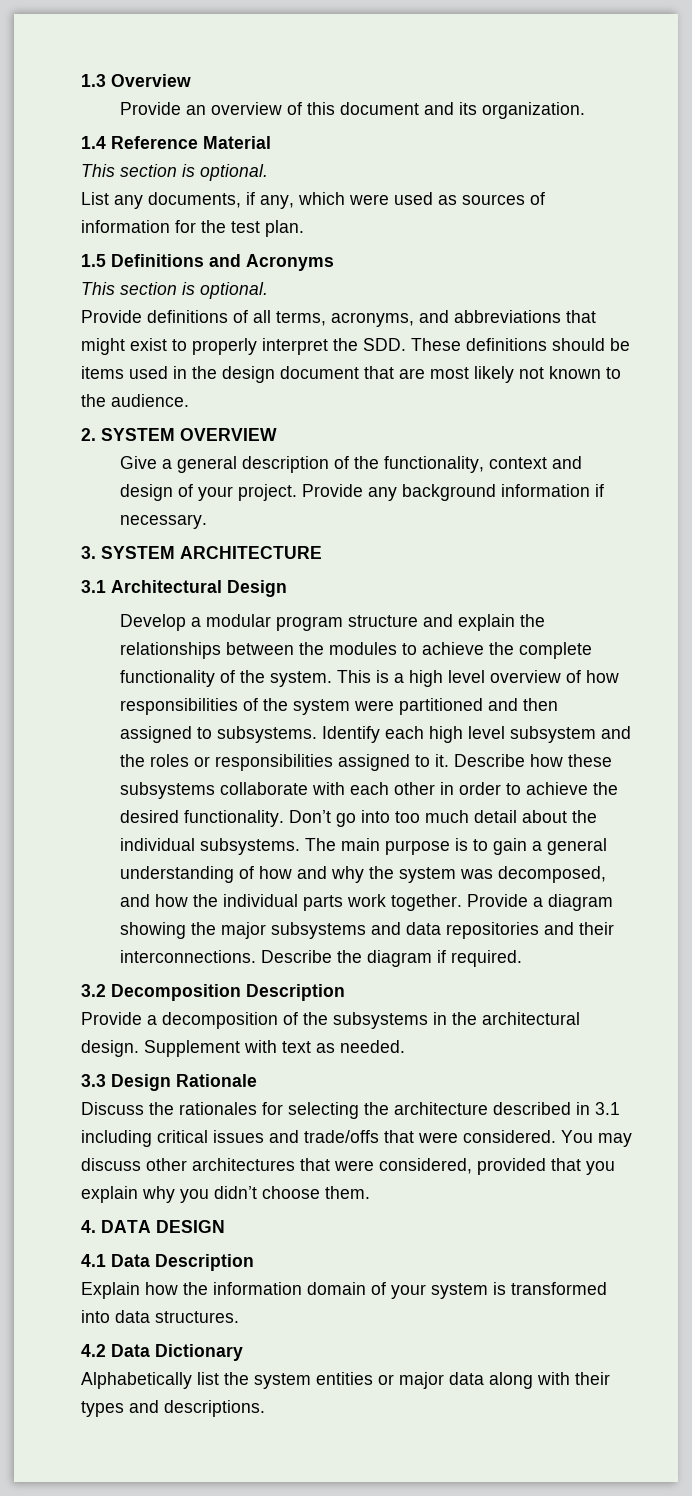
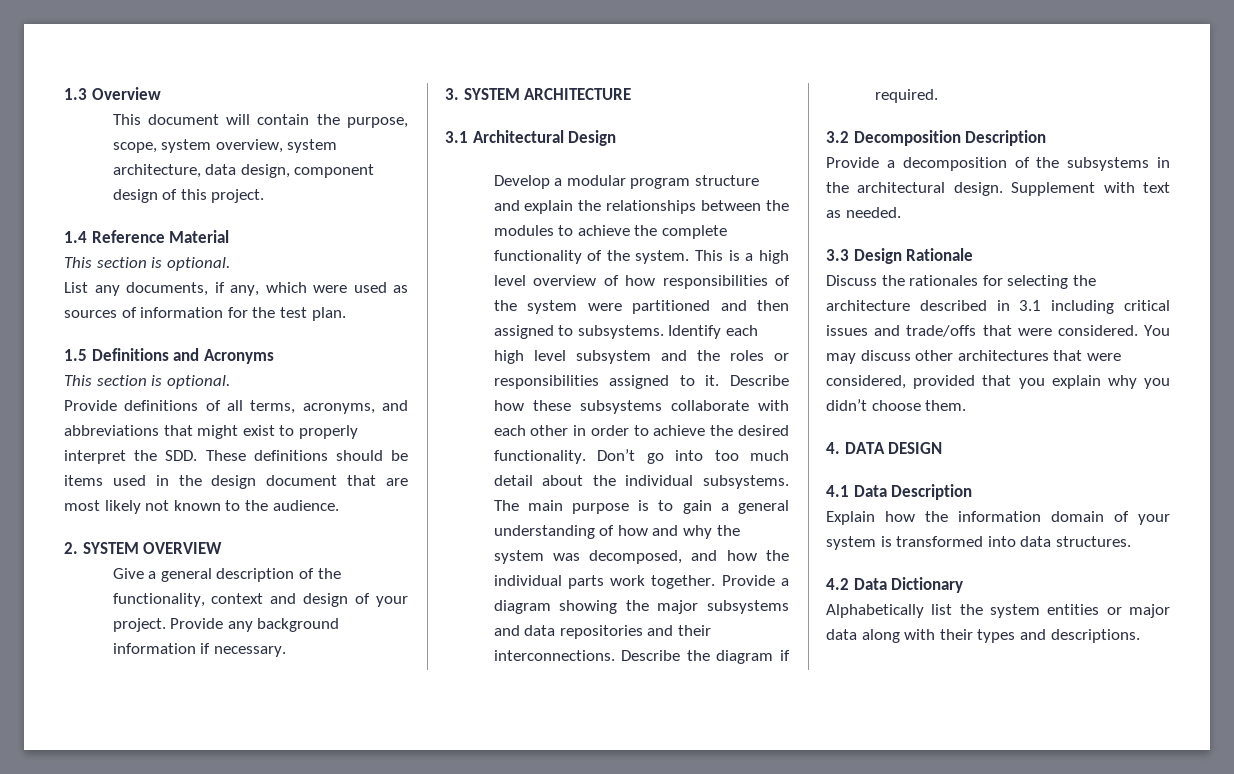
- Provide an overview of this document and its organization.
+ This document will contain the purpose, scope, system overview, system architecture, data design, component design of this project.

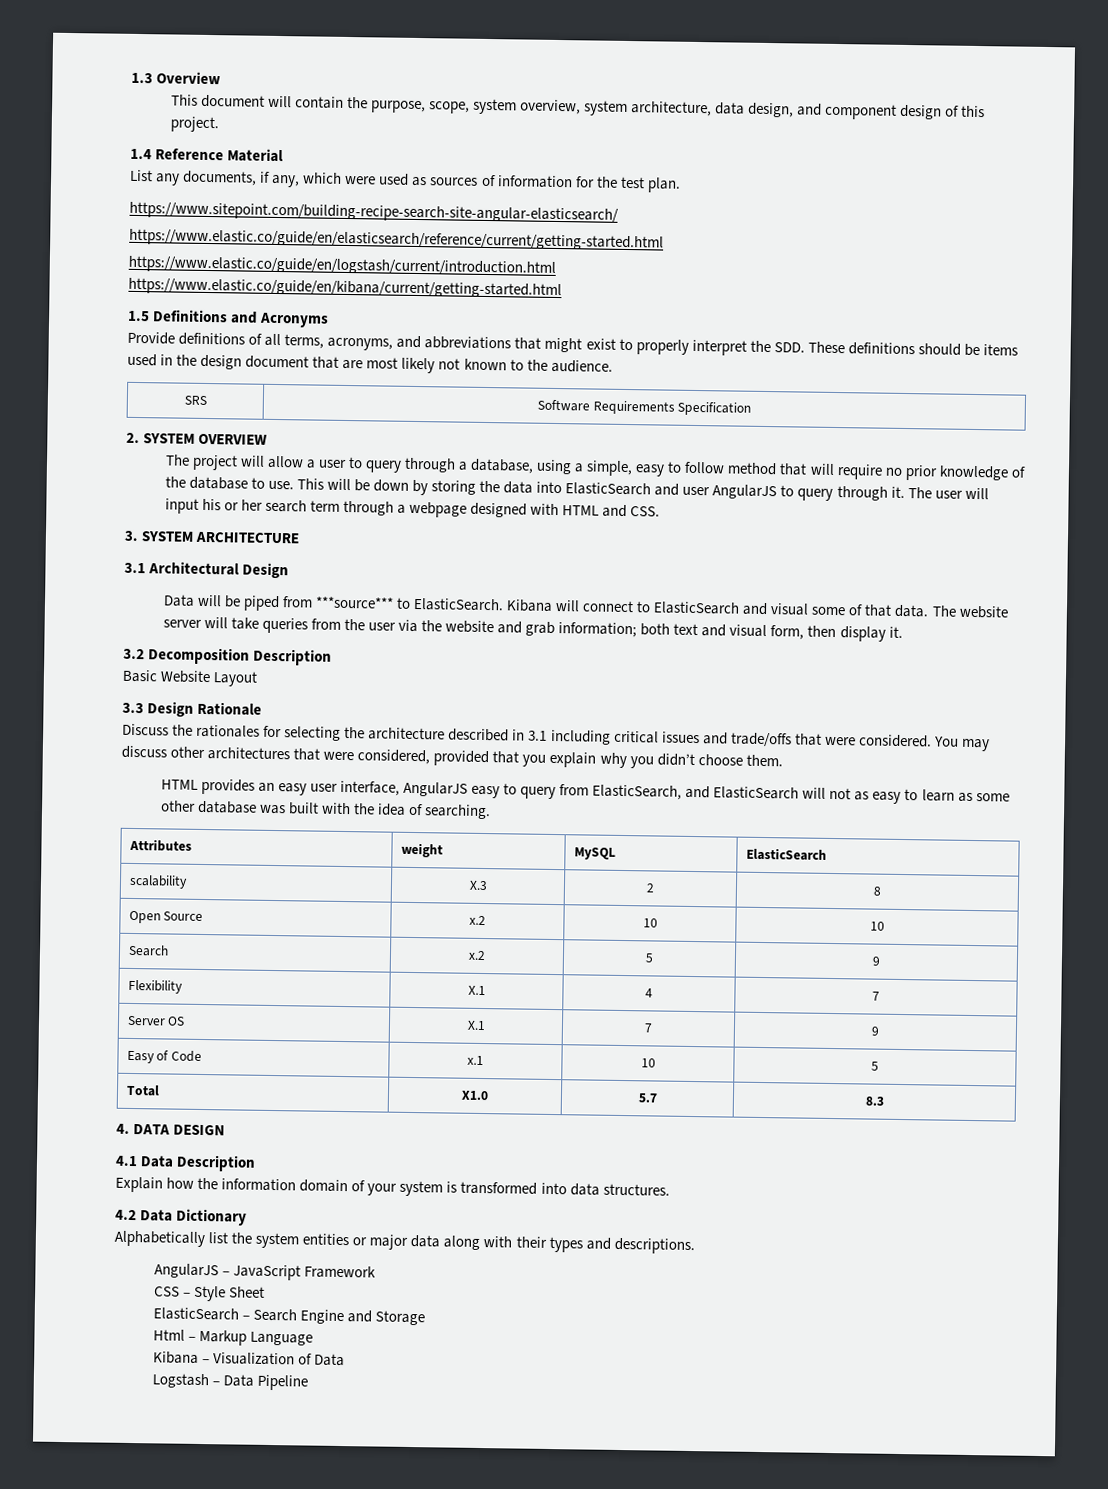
- This document will contain the purpose, scope, system overview, system architecture, data design, component design of this project.
+ This document will contain the purpose, scope, system overview, system architecture, data design, and component design of this project.
  1.4 Reference Material
- This section is optional.
+ https://www.sitepoint.com/building-recipe-search-site-angular-elasticsearch/
+ https://www.elastic.co/guide/en/elasticsearch/reference/current/getting-started.html
+ https://www.elastic.co/guide/en/logstash/current/introduction.html
+ https://www.elastic.co/guide/en/kibana/current/getting-started.html
  1.5 Definitions and Acronyms
- This section is optional.
+ SRS | Software Requirements Specification
- Give a general description of the functionality, context and design of your project. Provide any background information if necessary.
+ The project will allow a user to query through a database, using a simple, easy to follow method that will require no prior knowledge of the database to use. This will be down by storing the data into ElasticSearch and user AngularJS to query through it. The user will input his or her search term through a webpage designed with HTML and CSS.
- Develop a modular program structure and explain the relationships between the modules to achieve the complete functionality of the system. This is a high level overview of how responsibilities of the system were partitioned and then assigned to subsystems. Identify each high level subsystem and the roles or responsibilities assigned to it. Describe how these subsystems collaborate with each other in order to achieve the desired functionality. Don’t go into too much detail about the individual subsystems. The main purpose is to gain a general understanding of how and why the system was decomposed, and how the individual parts work together. Provide a diagram showing the major subsystems and data repositories and their interconnections. Describe the diagram if required.
+ Data will be piped from ***source*** to ElasticSearch. Kibana will connect to ElasticSearch and visual some of that data. The website server will take queries from the user via the website and grab information; both text and visual form, then display it.
  3.2 Decomposition Description
- Provide a decomposition of the subsystems in the architectural design. Supplement with text as needed.
+ Basic Website Layout
+ HTML provides an easy user interface, AngularJS easy to query from ElasticSearch, and ElasticSearch will not as easy to learn as some other database was built with the idea of searching.
+ Attributes | weight | MySQL | ElasticSearch
+ scalability | X.3 | 2 | 8
+ Open Source | x.2 | 10 | 10
+ Search | x.2 | 5 | 9
+ Flexibility | X.1 | 4 | 7
+ Server OS | X.1 | 7 | 9
+ Easy of Code | x.1 | 10 | 5
+ Total | X1.0 | 5.7 | 8.3
+ AngularJS – JavaScript Framework
+ CSS – Style Sheet
+ ElasticSearch – Search Engine and Storage
+ Html – Markup Language
+ Kibana – Visualization of Data
+ Logstash – Data Pipeline

